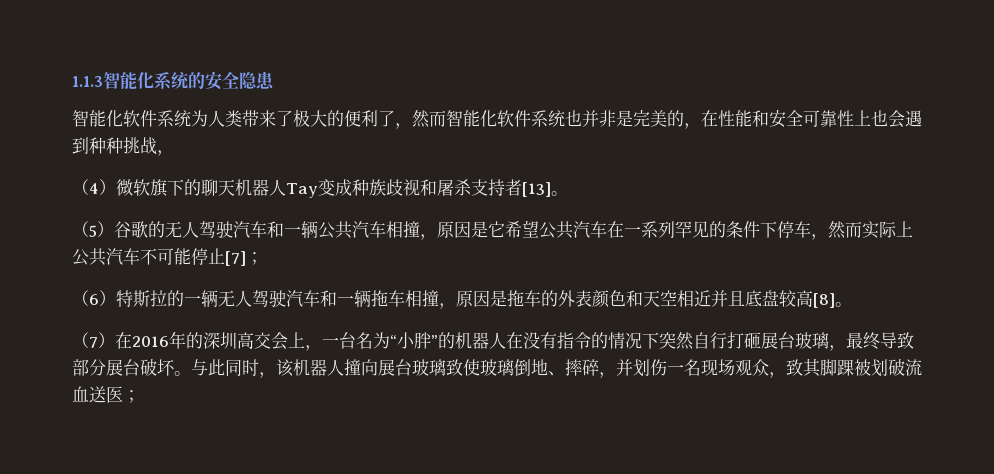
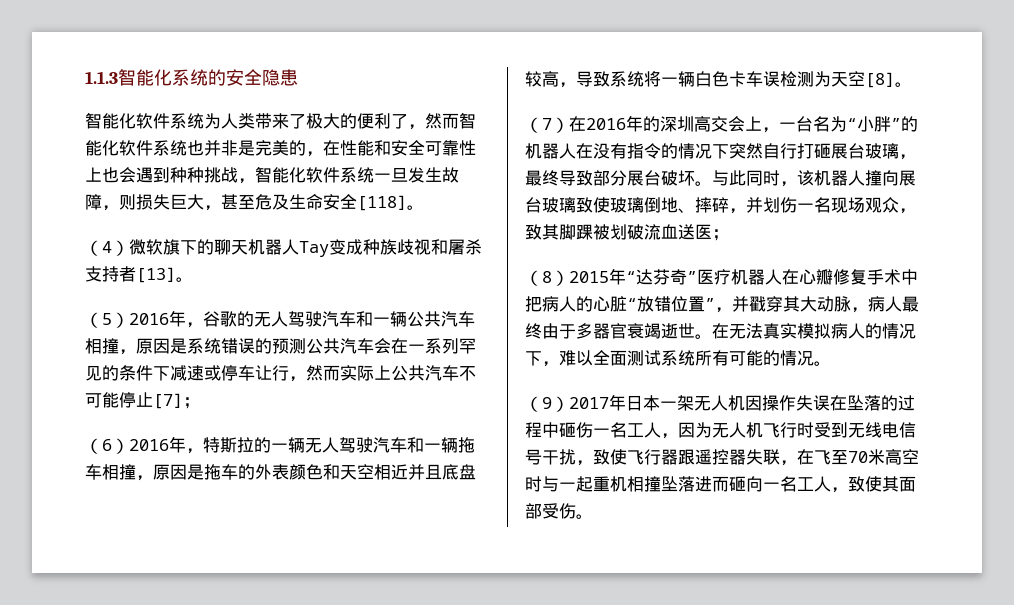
- 智能化软件系统为人类带来了极大的便利了，然而智能化软件系统也并非是完美的，在性能和安全可靠性上也会遇到种种挑战，
+ 智能化软件系统为人类带来了极大的便利了，然而智能化软件系统也并非是完美的，在性能和安全可靠性上也会遇到种种挑战，智能化软件系统一旦发生故障，则损失巨大，甚至危及生命安全[118]。
- （5）谷歌的无人驾驶汽车和一辆公共汽车相撞，原因是它希望公共汽车在一系列罕见的条件下停车，然而实际上公共汽车不可能停止[7]；
+ （5）2016年，谷歌的无人驾驶汽车和一辆公共汽车相撞，原因是系统错误的预测公共汽车会在一系列罕见的条件下减速或停车让行，然而实际上公共汽车不可能停止[7]；
- （6）特斯拉的一辆无人驾驶汽车和一辆拖车相撞，原因是拖车的外表颜色和天空相近并且底盘较高[8]。
+ （6）2016年，特斯拉的一辆无人驾驶汽车和一辆拖车相撞，原因是拖车的外表颜色和天空相近并且底盘较高，导致系统将一辆白色卡车误检测为天空[8]。
+ （8）2015年“达芬奇”医疗机器人在心瓣修复手术中把病人的心脏“放错位置”，并戳穿其大动脉，病人最终由于多器官衰竭逝世。在无法真实模拟病人的情况下，难以全面测试系统所有可能的情况。
+ （9）2017年日本一架无人机因操作失误在坠落的过程中砸伤一名工人，因为无人机飞行时受到无线电信号干扰，致使飞行器跟遥控器失联，在飞至70米高空时与一起重机相撞坠落进而砸向一名工人，致使其面部受伤。

